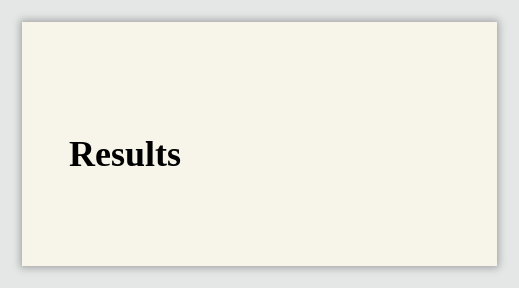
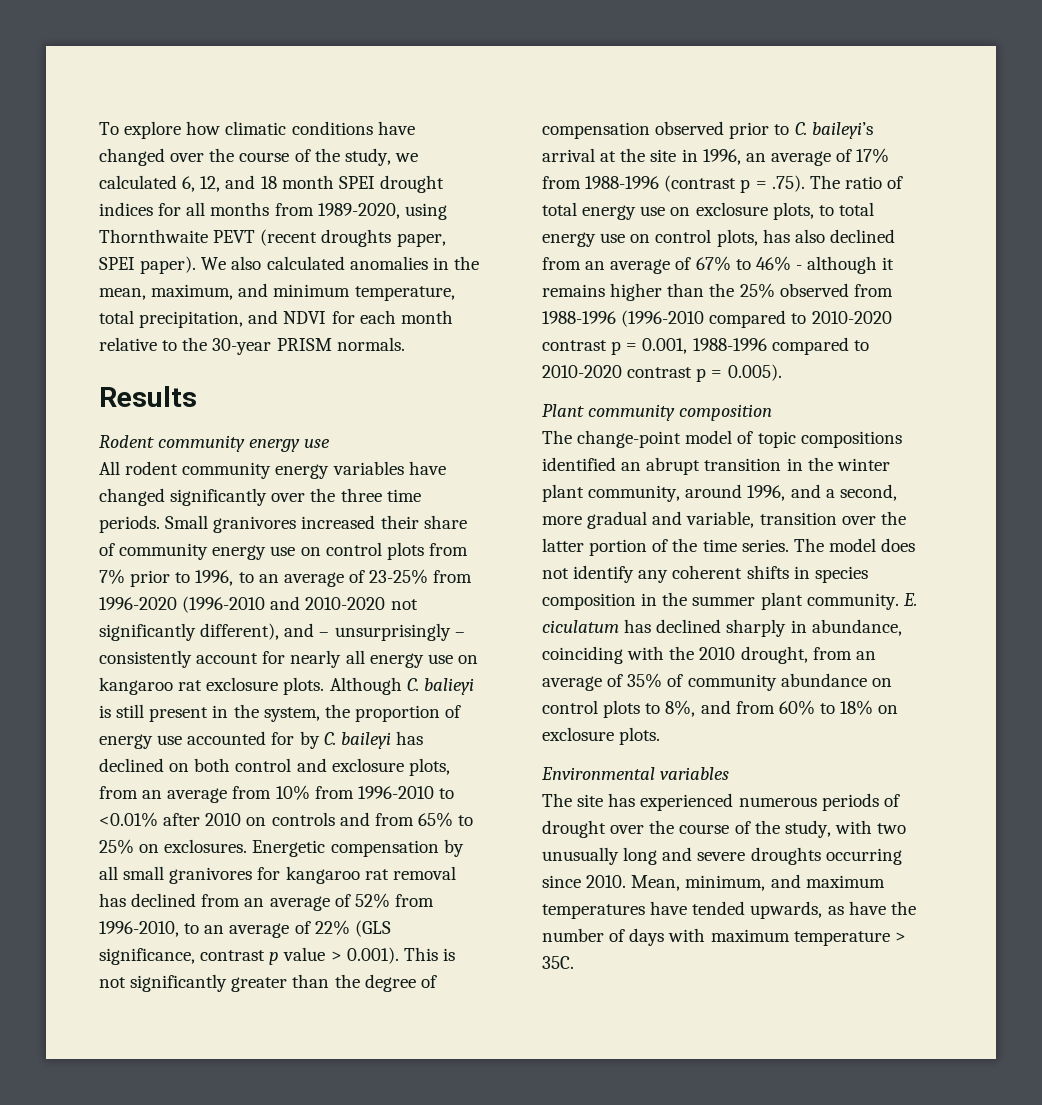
+ To explore how climatic conditions have changed over the course of the study, we calculated 6, 12, and 18 month SPEI drought indices for all months from 1989-2020, using Thornthwaite PEVT (recent droughts paper, SPEI paper). We also calculated anomalies in the mean, maximum, and minimum temperature, total precipitation, and NDVI for each month relative to the 30-year PRISM normals.
  Results
+ Rodent community energy use
+ All rodent community energy variables have changed significantly over the three time periods. Small granivores increased their share of community energy use on control plots from 7% prior to 1996, to an average of 23-25% from 1996-2020 (1996-2010 and 2010-2020 not significantly different), and – unsurprisingly – consistently account for nearly all energy use on kangaroo rat exclosure plots. Although C. balieyi is still present in the system, the proportion of energy use accounted for by C. baileyi has declined on both control and exclosure plots, from an average from 10% from 1996-2010 to <0.01% after 2010 on controls and from 65% to 25% on exclosures. Energetic compensation by all small granivores for kangaroo rat removal has declined from an average of 52% from 1996-2010, to an average of 22% (GLS significance, contrast p value > 0.001). This is not significantly greater than the degree of compensation observed prior to C. baileyi’s arrival at the site in 1996, an average of 17% from 1988-1996 (contrast p = .75). The ratio of total energy use on exclosure plots, to total energy use on control plots, has also declined from an average of 67% to 46% - although it remains higher than the 25% observed from 1988-1996 (1996-2010 compared to 2010-2020 contrast p = 0.001, 1988-1996 compared to 2010-2020 contrast p = 0.005).
+ Plant community composition
+ The change-point model of topic compositions identified an abrupt transition in the winter plant community, around 1996, and a second, more gradual and variable, transition over the latter portion of the time series. The model does not identify any coherent shifts in species composition in the summer plant community. E. ciculatum has declined sharply in abundance, coinciding with the 2010 drought, from an average of 35% of community abundance on control plots to 8%, and from 60% to 18% on exclosure plots.
+ Environmental variables
+ The site has experienced numerous periods of drought over the course of the study, with two unusually long and severe droughts occurring since 2010. Mean, minimum, and maximum temperatures have tended upwards, as have the number of days with maximum temperature > 35C.

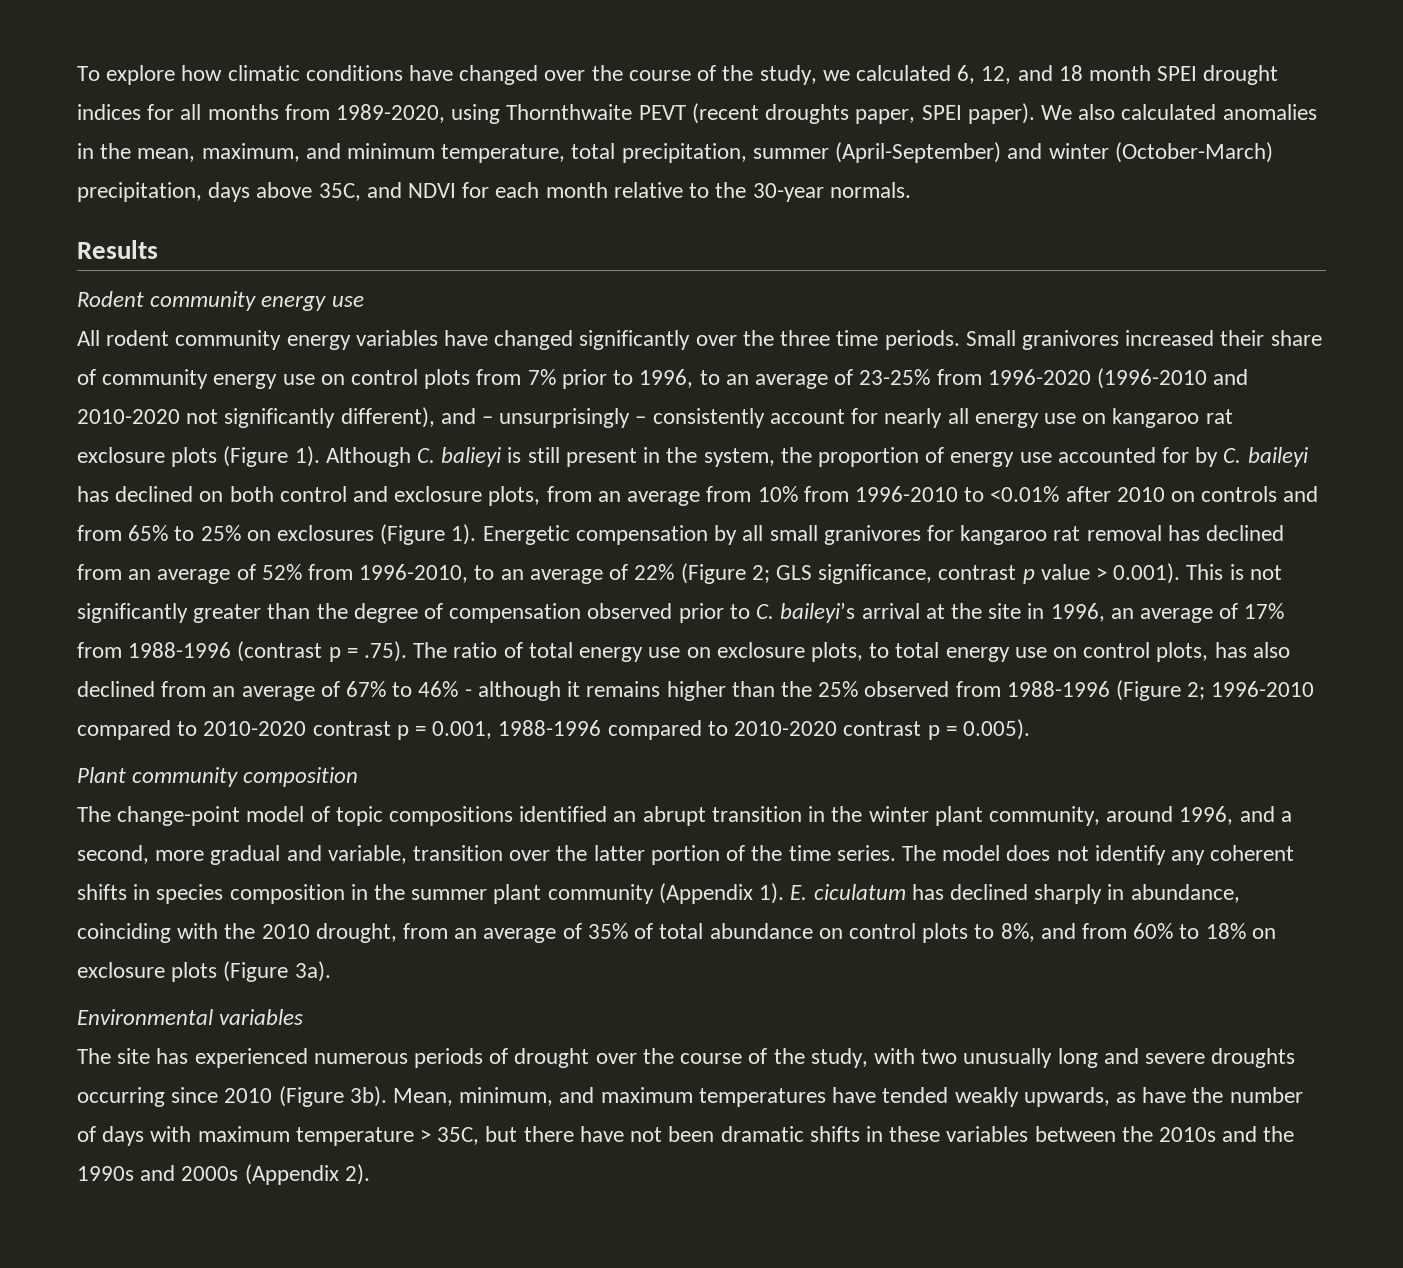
- We also calculated anomalies in the mean, maximum, and minimum temperature, total precipitation, and NDVI for each month relative to the 30-year PRISM normals.
+ We also calculated anomalies in the mean, maximum, and minimum temperature, total precipitation, summer (April-September) and winter (October-March) precipitation, days above 35C, and NDVI for each month relative to the 30-year normals.
- Small granivores increased their share of community energy use on control plots from 7% prior to 1996, to an average of 23-25% from 1996-2020 (1996-2010 and 2010-2020 not significantly different), and – unsurprisingly – consistently account for nearly all energy use on kangaroo rat exclosure plots.
+ Small granivores increased their share of community energy use on control plots from 7% prior to 1996, to an average of 23-25% from 1996-2020 (1996-2010 and 2010-2020 not significantly different), and – unsurprisingly – consistently account for nearly all energy use on kangaroo rat exclosure plots (Figure 1).
- Although C. balieyi is still present in the system, the proportion of energy use accounted for by C. baileyi has declined on both control and exclosure plots, from an average from 10% from 1996-2010 to <0.01% after 2010 on controls and from 65% to 25% on exclosures.
+ Although C. balieyi is still present in the system, the proportion of energy use accounted for by C. baileyi has declined on both control and exclosure plots, from an average from 10% from 1996-2010 to <0.01% after 2010 on controls and from 65% to 25% on exclosures (Figure 1).
- Energetic compensation by all small granivores for kangaroo rat removal has declined from an average of 52% from 1996-2010, to an average of 22% (GLS significance, contrast p value > 0.001). This is not significantly greater than the degree of compensation observed prior to C. baileyi’s arrival at the site in 1996, an average of 17% from 1988-1996 (contrast p = .75). The ratio of total energy use on exclosure plots, to total energy use on control plots, has also declined from an average of 67% to 46% - although it remains higher than the 25% observed from 1988-1996 (1996-2010 compared to 2010-2020 contrast p = 0.001, 1988-1996 compared to 2010-2020 contrast p = 0.005).
+ Energetic compensation by all small granivores for kangaroo rat removal has declined from an average of 52% from 1996-2010, to an average of 22% (Figure 2; GLS significance, contrast p value > 0.001). This is not significantly greater than the degree of compensation observed prior to C. baileyi’s arrival at the site in 1996, an average of 17% from 1988-1996 (contrast p = .75). The ratio of total energy use on exclosure plots, to total energy use on control plots, has also declined from an average of 67% to 46% - although it remains higher than the 25% observed from 1988-1996 (Figure 2; 1996-2010 compared to 2010-2020 contrast p = 0.001, 1988-1996 compared to 2010-2020 contrast p = 0.005).
- The model does not identify any coherent shifts in species composition in the summer plant community.
+ The model does not identify any coherent shifts in species composition in the summer plant community (Appendix 1).
- E. ciculatum has declined sharply in abundance, coinciding with the 2010 drought, from an average of 35% of community abundance on control plots to 8%, and from 60% to 18% on exclosure plots.
+ E. ciculatum has declined sharply in abundance, coinciding with the 2010 drought, from an average of 35% of total abundance on control plots to 8%, and from 60% to 18% on exclosure plots (Figure 3a).
- The site has experienced numerous periods of drought over the course of the study, with two unusually long and severe droughts occurring since 2010.
+ The site has experienced numerous periods of drought over the course of the study, with two unusually long and severe droughts occurring since 2010 (Figure 3b).
- Mean, minimum, and maximum temperatures have tended upwards, as have the number of days with maximum temperature > 35C.
+ Mean, minimum, and maximum temperatures have tended weakly upwards, as have the number of days with maximum temperature > 35C, but there have not been dramatic shifts in these variables between the 2010s and the 1990s and 2000s (Appendix 2).

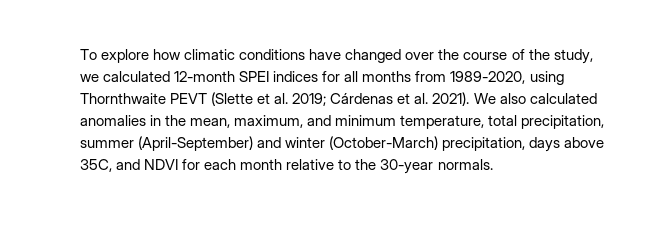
- To explore how climatic conditions have changed over the course of the study, we calculated 6, 12, and 18 month SPEI drought indices for all months from 1989-2020, using Thornthwaite PEVT (recent droughts paper, SPEI paper).
+ To explore how climatic conditions have changed over the course of the study, we calculated 12-month SPEI indices for all months from 1989-2020, using Thornthwaite PEVT (Slette et al. 2019; Cárdenas et al. 2021).
- Results
- Rodent community energy use
- All rodent community energy variables have changed significantly over the three time periods. Small granivores increased their share of community energy use on control plots from 7% prior to 1996, to an average of 23-25% from 1996-2020 (1996-2010 and 2010-2020 not significantly different), and – unsurprisingly – consistently account for nearly all energy use on kangaroo rat exclosure plots (Figure 1). Although C. balieyi is still present in the system, the proportion of energy use accounted for by C. baileyi has declined on both control and exclosure plots, from an average from 10% from 1996-2010 to <0.01% after 2010 on controls and from 65% to 25% on exclosures (Figure 1). Energetic compensation by all small granivores for kangaroo rat removal has declined from an average of 52% from 1996-2010, to an average of 22% (Figure 2; GLS significance, contrast p value > 0.001). This is not significantly greater than the degree of compensation observed prior to C. baileyi’s arrival at the site in 1996, an average of 17% from 1988-1996 (contrast p = .75). The ratio of total energy use on exclosure plots, to total energy use on control plots, has also declined from an average of 67% to 46% - although it remains higher than the 25% observed from 1988-1996 (Figure 2; 1996-2010 compared to 2010-2020 contrast p = 0.001, 1988-1996 compared to 2010-2020 contrast p = 0.005).
- Plant community composition
- The change-point model of topic compositions identified an abrupt transition in the winter plant community, around 1996, and a second, more gradual and variable, transition over the latter portion of the time series. The model does not identify any coherent shifts in species composition in the summer plant community (Appendix 1). E. ciculatum has declined sharply in abundance, coinciding with the 2010 drought, from an average of 35% of total abundance on control plots to 8%, and from 60% to 18% on exclosure plots (Figure 3a).
- Environmental variables
- The site has experienced numerous periods of drought over the course of the study, with two unusually long and severe droughts occurring since 2010 (Figure 3b). Mean, minimum, and maximum temperatures have tended weakly upwards, as have the number of days with maximum temperature > 35C, but there have not been dramatic shifts in these variables between the 2010s and the 1990s and 2000s (Appendix 2).

